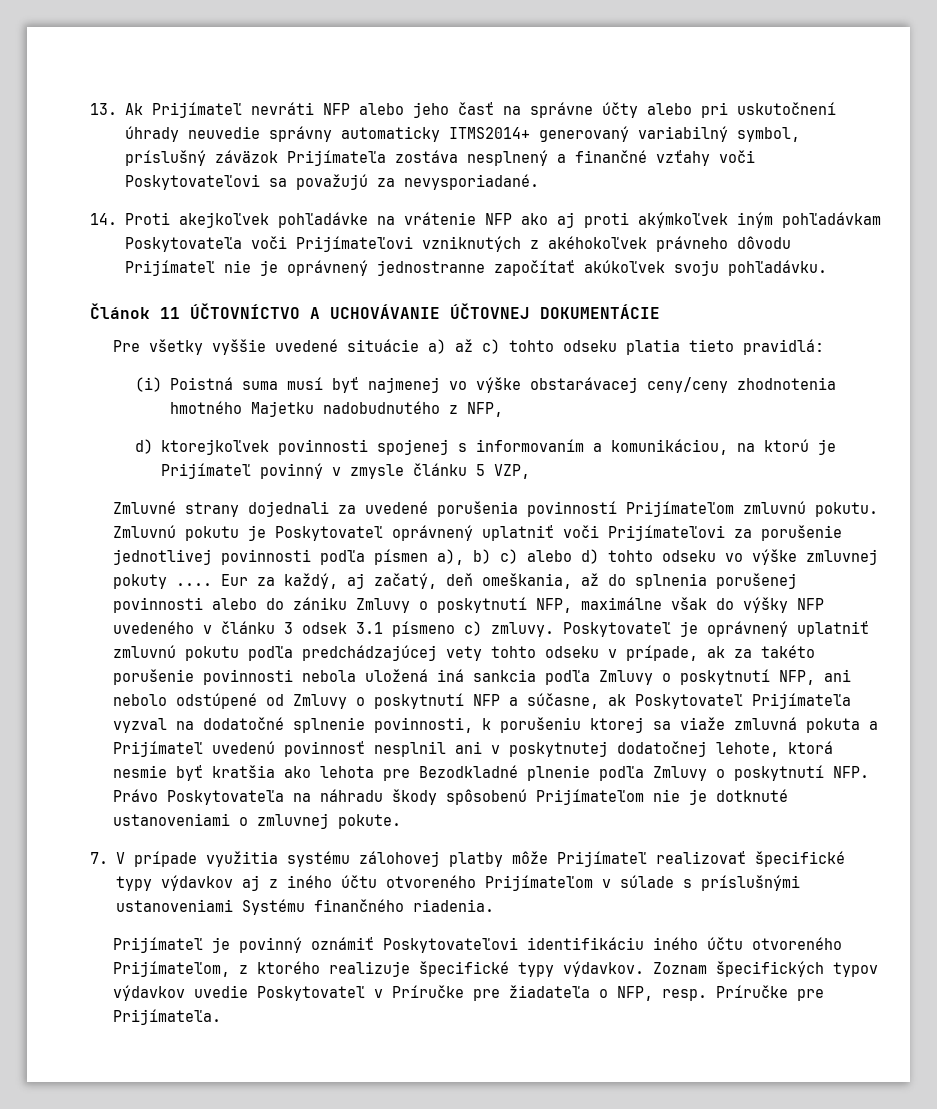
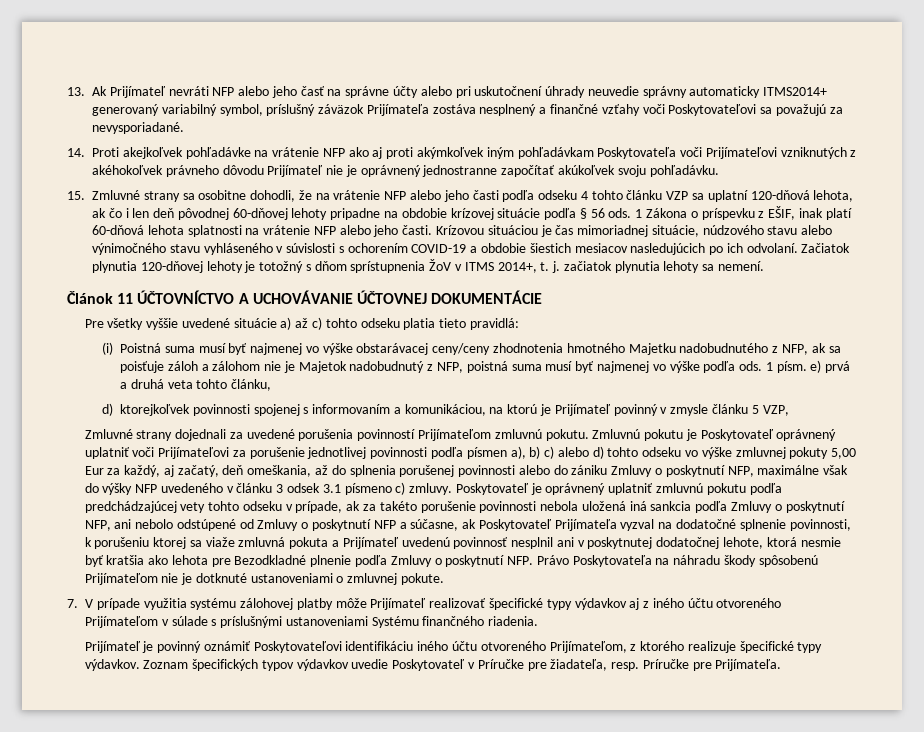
+ 15. Zmluvné strany sa osobitne dohodli, že na vrátenie NFP alebo jeho časti podľa odseku 4 tohto článku VZP sa uplatní 120-dňová lehota, ak čo i len deň pôvodnej 60-dňovej lehoty pripadne na obdobie krízovej situácie podľa § 56 ods. 1 Zákona o príspevku z EŠIF, inak platí 60-dňová lehota splatnosti na vrátenie NFP alebo jeho časti. Krízovou situáciou je čas mimoriadnej situácie, núdzového stavu alebo výnimočného stavu vyhláseného v súvislosti s ochorením COVID-19 a obdobie šiestich mesiacov nasledujúcich po ich odvolaní. Začiatok plynutia 120-dňovej lehoty je totožný s dňom sprístupnenia ŽoV v ITMS 2014+, t. j. začiatok plynutia lehoty sa nemení.
- (i) Poistná suma musí byť najmenej vo výške obstarávacej ceny/ceny zhodnotenia hmotného Majetku nadobudnutého z NFP,
+ (i) Poistná suma musí byť najmenej vo výške obstarávacej ceny/ceny zhodnotenia hmotného Majetku nadobudnutého z NFP, ak sa poisťuje záloh a zálohom nie je Majetok nadobudnutý z NFP, poistná suma musí byť najmenej vo výške podľa ods. 1 písm. e) prvá a druhá veta tohto článku,
- Zmluvnú pokutu je Poskytovateľ oprávnený uplatniť voči Prijímateľovi za porušenie jednotlivej povinnosti podľa písmen a), b) c) alebo d) tohto odseku vo výške zmluvnej pokuty .... Eur za každý, aj začatý, deň omeškania, až do splnenia porušenej povinnosti alebo do zániku Zmluvy o poskytnutí NFP, maximálne však do výšky NFP uvedeného v článku 3 odsek 3.1 písmeno c) zmluvy.
+ Zmluvnú pokutu je Poskytovateľ oprávnený uplatniť voči Prijímateľovi za porušenie jednotlivej povinnosti podľa písmen a), b) c) alebo d) tohto odseku vo výške zmluvnej pokuty 5,00 Eur za každý, aj začatý, deň omeškania, až do splnenia porušenej povinnosti alebo do zániku Zmluvy o poskytnutí NFP, maximálne však do výšky NFP uvedeného v článku 3 odsek 3.1 písmeno c) zmluvy.
- Zoznam špecifických typov výdavkov uvedie Poskytovateľ v Príručke pre žiadateľa o NFP, resp. Príručke pre Prijímateľa.
+ Zoznam špecifických typov výdavkov uvedie Poskytovateľ v Príručke pre žiadateľa, resp. Príručke pre Prijímateľa.

